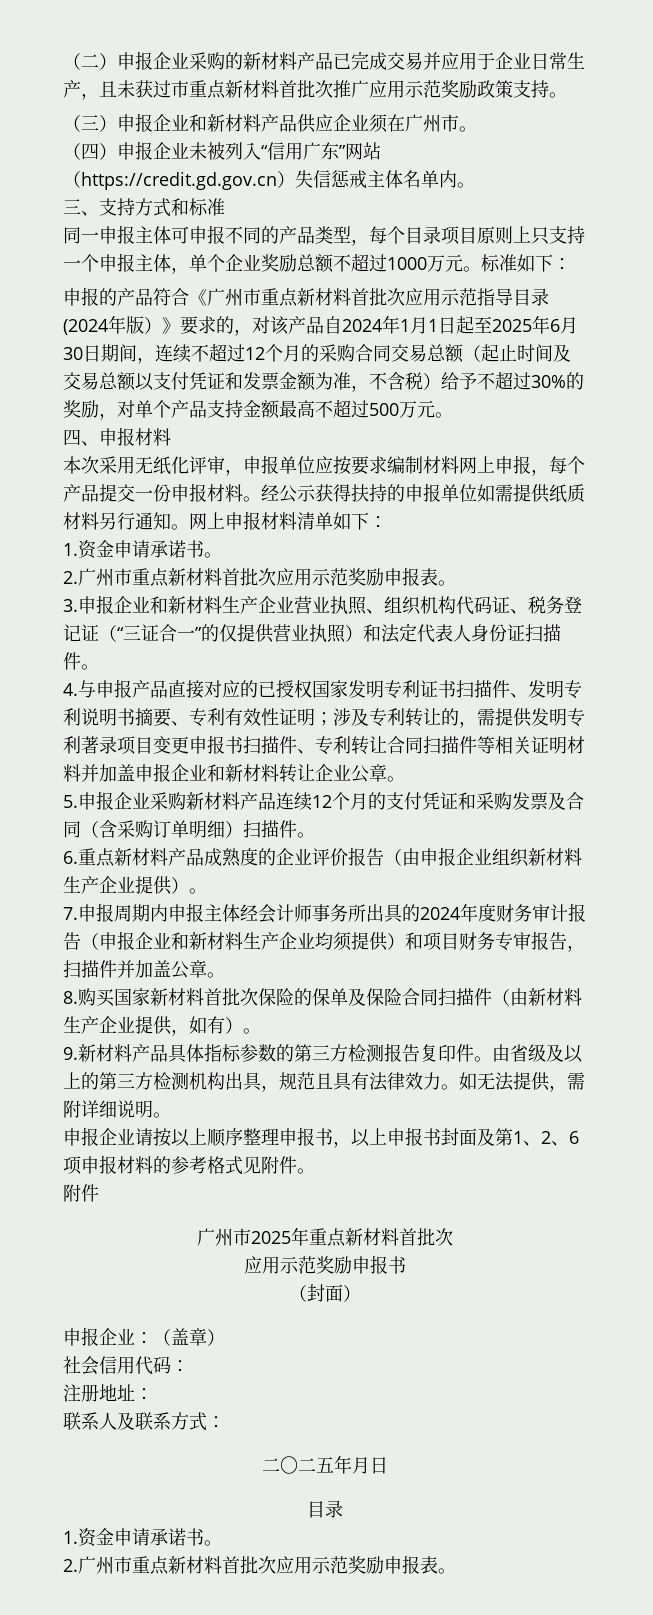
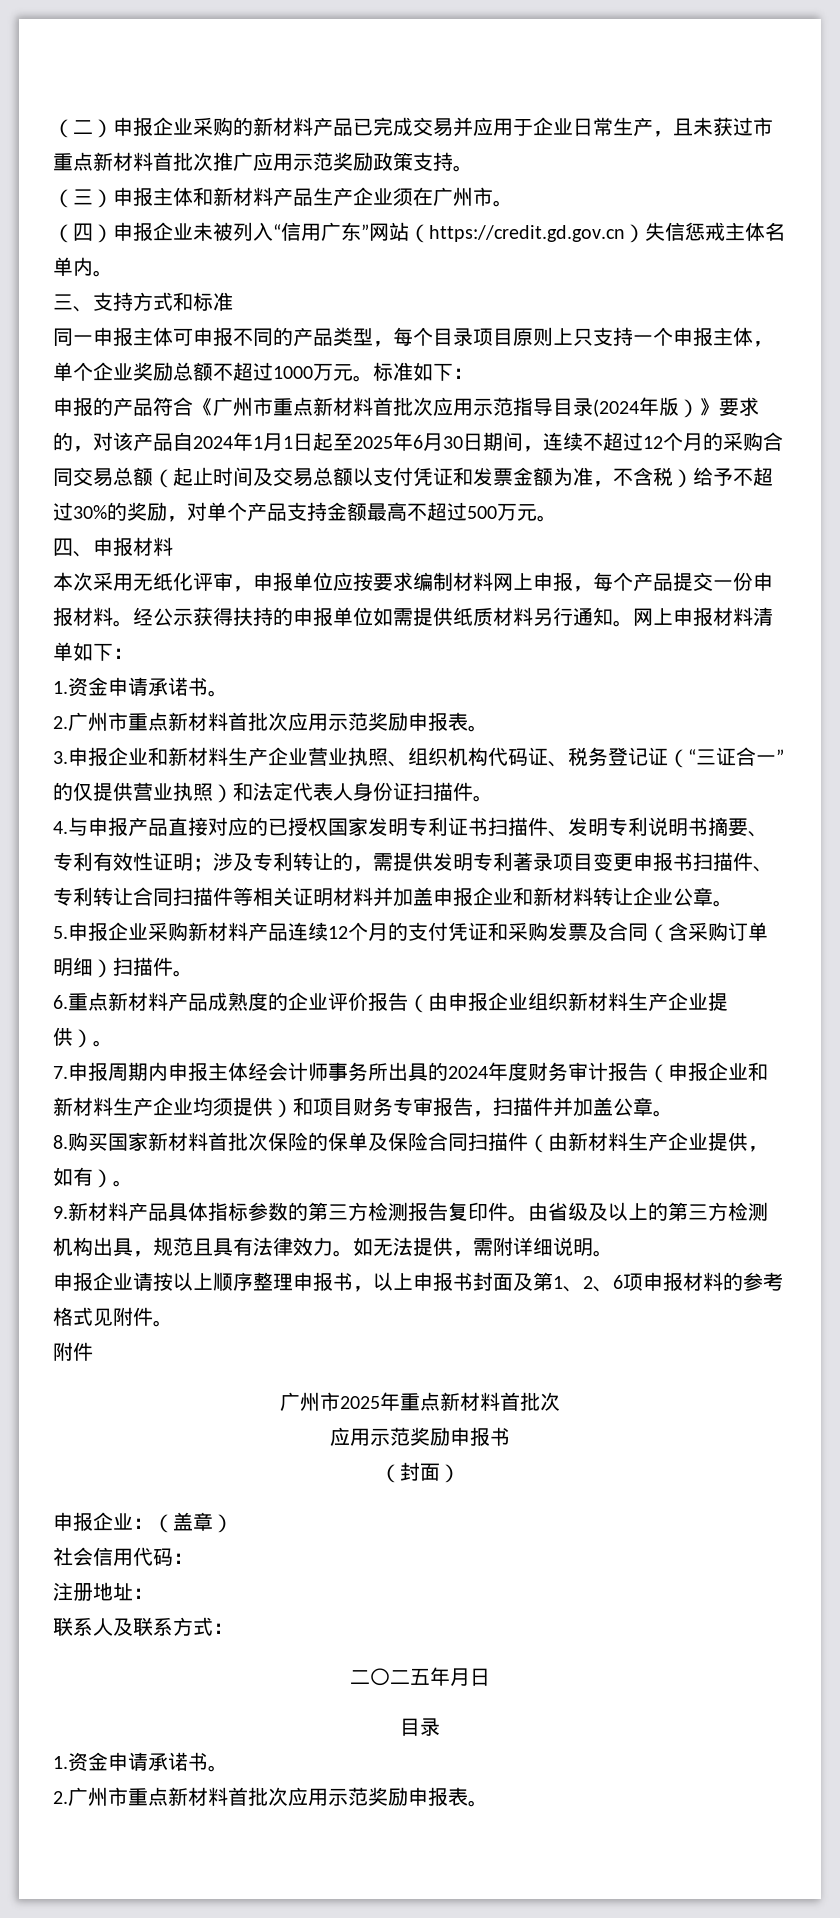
- （三）申报企业和新材料产品供应企业须在广州市。
+ （三）申报主体和新材料产品生产企业须在广州市。

